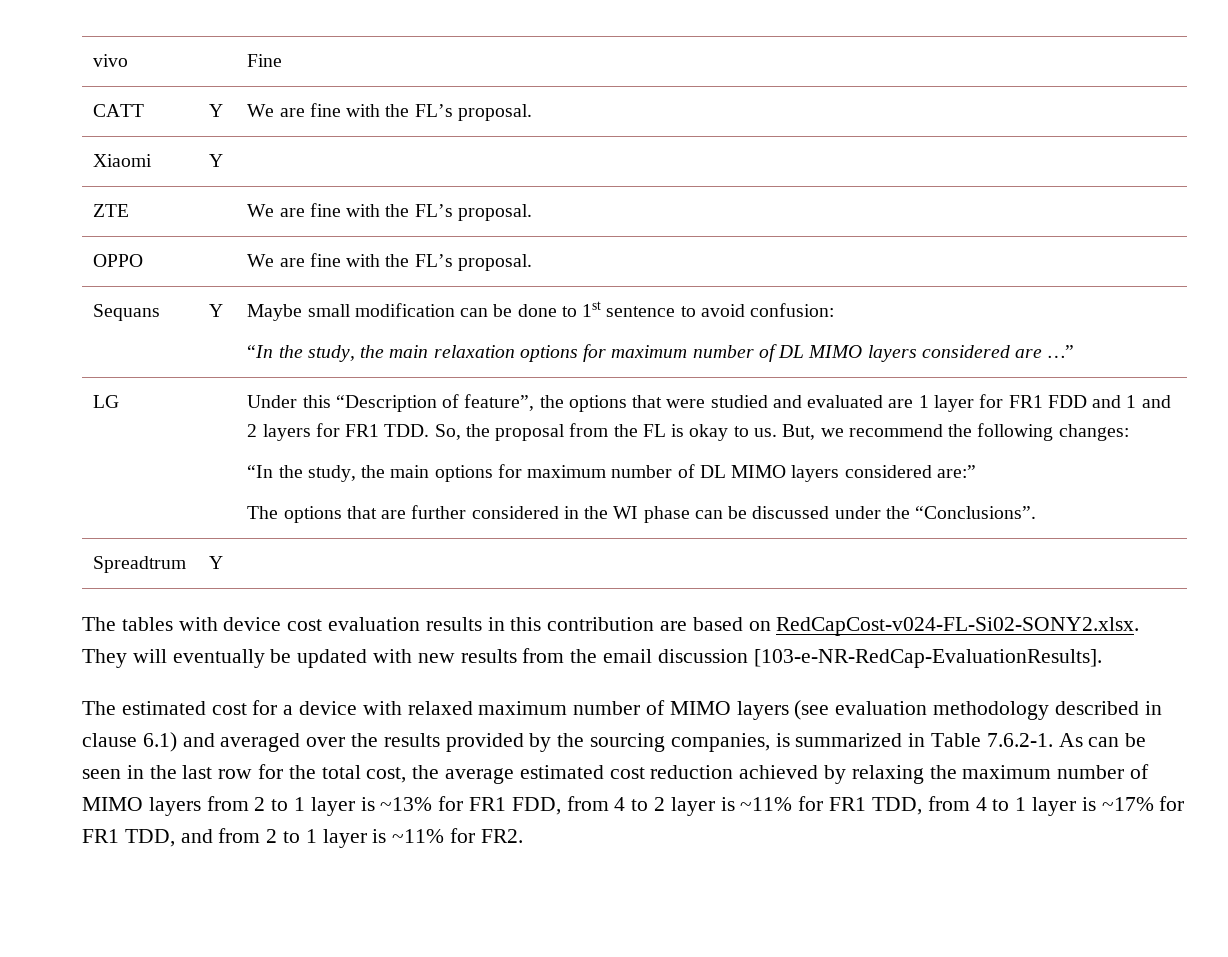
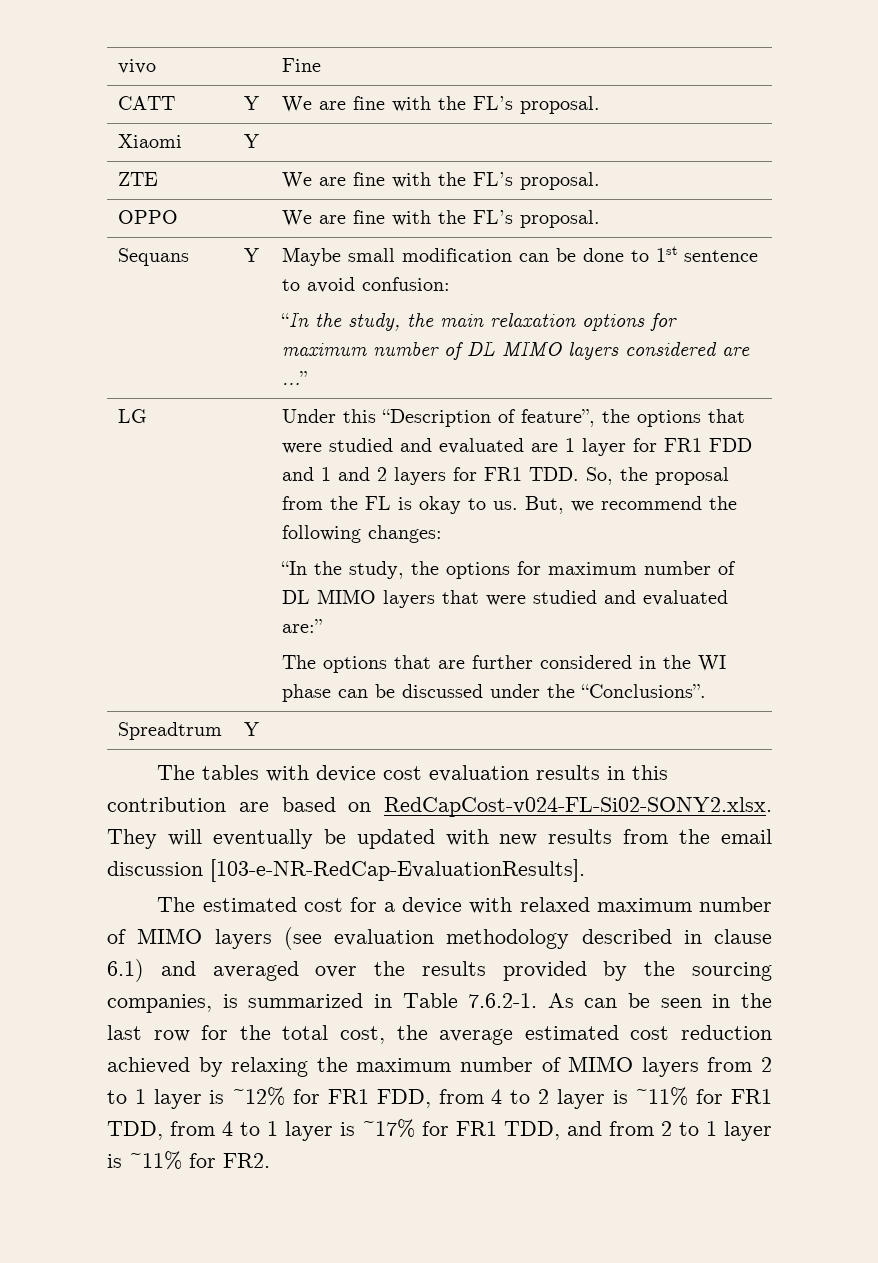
- “In the study, the main options for maximum number of DL MIMO layers considered are:”
+ “In the study, the options for maximum number of DL MIMO layers that were studied and evaluated are:”
- The estimated cost for a device with relaxed maximum number of MIMO layers (see evaluation methodology described in clause 6.1) and averaged over the results provided by the sourcing companies, is summarized in Table 7.6.2-1. As can be seen in the last row for the total cost, the average estimated cost reduction achieved by relaxing the maximum number of MIMO layers from 2 to 1 layer is ~13% for FR1 FDD, from 4 to 2 layer is ~11% for FR1 TDD, from 4 to 1 layer is ~17% for FR1 TDD, and from 2 to 1 layer is ~11% for FR2.
+ The estimated cost for a device with relaxed maximum number of MIMO layers (see evaluation methodology described in clause 6.1) and averaged over the results provided by the sourcing companies, is summarized in Table 7.6.2-1. As can be seen in the last row for the total cost, the average estimated cost reduction achieved by relaxing the maximum number of MIMO layers from 2 to 1 layer is ~12% for FR1 FDD, from 4 to 2 layer is ~11% for FR1 TDD, from 4 to 1 layer is ~17% for FR1 TDD, and from 2 to 1 layer is ~11% for FR2.

